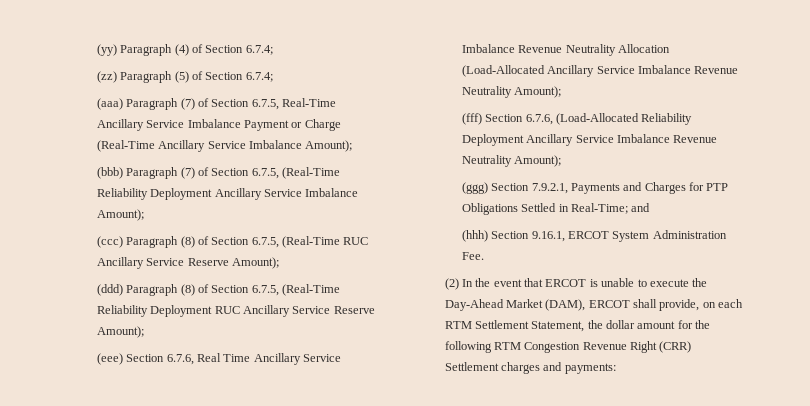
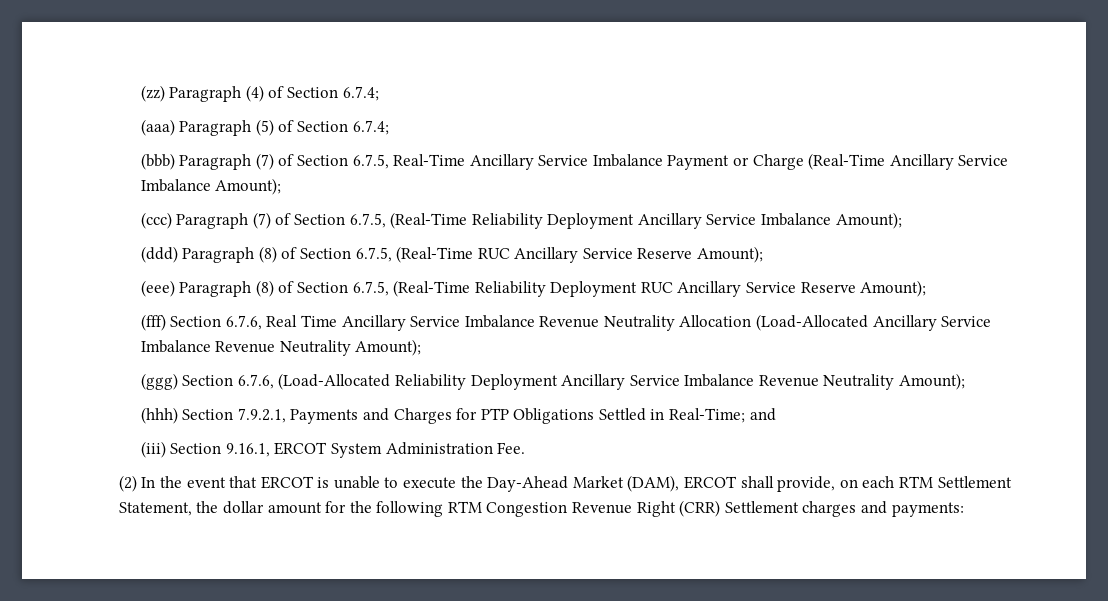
- (yy) Paragraph (4) of Section 6.7.4;
+ (zz) Paragraph (4) of Section 6.7.4;
- (zz) Paragraph (5) of Section 6.7.4;
+ (aaa) Paragraph (5) of Section 6.7.4;
- (aaa) Paragraph (7) of Section 6.7.5, Real-Time Ancillary Service Imbalance Payment or Charge (Real-Time Ancillary Service Imbalance Amount);
+ (bbb) Paragraph (7) of Section 6.7.5, Real-Time Ancillary Service Imbalance Payment or Charge (Real-Time Ancillary Service Imbalance Amount);
- (bbb) Paragraph (7) of Section 6.7.5, (Real-Time Reliability Deployment Ancillary Service Imbalance Amount);
+ (ccc) Paragraph (7) of Section 6.7.5, (Real-Time Reliability Deployment Ancillary Service Imbalance Amount);
- (ccc) Paragraph (8) of Section 6.7.5, (Real-Time RUC Ancillary Service Reserve Amount);
+ (ddd) Paragraph (8) of Section 6.7.5, (Real-Time RUC Ancillary Service Reserve Amount);
- (ddd) Paragraph (8) of Section 6.7.5, (Real-Time Reliability Deployment RUC Ancillary Service Reserve Amount);
+ (eee) Paragraph (8) of Section 6.7.5, (Real-Time Reliability Deployment RUC Ancillary Service Reserve Amount);
- (eee) Section 6.7.6, Real Time Ancillary Service Imbalance Revenue Neutrality Allocation (Load-Allocated Ancillary Service Imbalance Revenue Neutrality Amount);
+ (fff) Section 6.7.6, Real Time Ancillary Service Imbalance Revenue Neutrality Allocation (Load-Allocated Ancillary Service Imbalance Revenue Neutrality Amount);
- (fff) Section 6.7.6, (Load-Allocated Reliability Deployment Ancillary Service Imbalance Revenue Neutrality Amount);
+ (ggg) Section 6.7.6, (Load-Allocated Reliability Deployment Ancillary Service Imbalance Revenue Neutrality Amount);
- (ggg) Section 7.9.2.1, Payments and Charges for PTP Obligations Settled in Real-Time; and
+ (hhh) Section 7.9.2.1, Payments and Charges for PTP Obligations Settled in Real-Time; and
- (hhh) Section 9.16.1, ERCOT System Administration Fee.
+ (iii) Section 9.16.1, ERCOT System Administration Fee.

